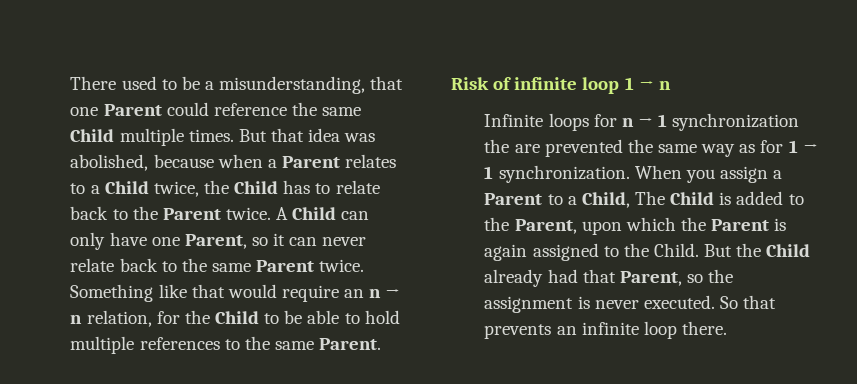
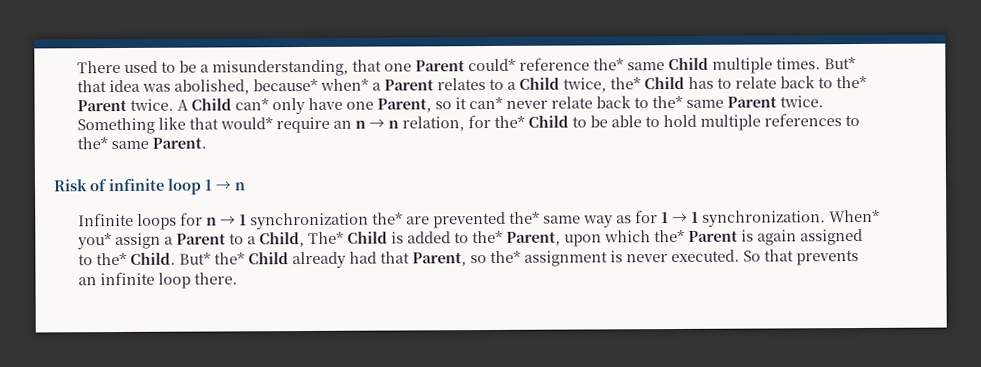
- There used to be a misunderstanding, that one Parent could reference the same Child multiple times.
+ There used to be a misunderstanding, that one Parent could* reference the* same Child multiple times.
- But that idea was abolished, because when a Parent relates to a Child twice, the Child has to relate back to the Parent twice.
+ But* that idea was abolished, because* when* a Parent relates to a Child twice, the* Child has to relate back to the* Parent twice.
- A Child can only have one Parent, so it can never relate back to the same Parent twice.
+ A Child can* only have one Parent, so it can* never relate back to the* same Parent twice.
- Something like that would require an n → n relation, for the Child to be able to hold multiple references to the same Parent.
+ Something like that would* require an n → n relation, for the* Child to be able to hold multiple references to the* same Parent.
- Infinite loops for n → 1 synchronization the are prevented the same way as for 1 → 1 synchronization.
+ Infinite loops for n → 1 synchronization the* are prevented the* same way as for 1 → 1 synchronization.
- When you assign a Parent to a Child, The Child is added to the Parent, upon which the Parent is again assigned to the Child. But the Child already had that Parent, so the assignment is never executed.
+ When* you* assign a Parent to a Child, The* Child is added to the* Parent, upon which the* Parent is again assigned to the* Child. But* the* Child already had that Parent, so the* assignment is never executed.

